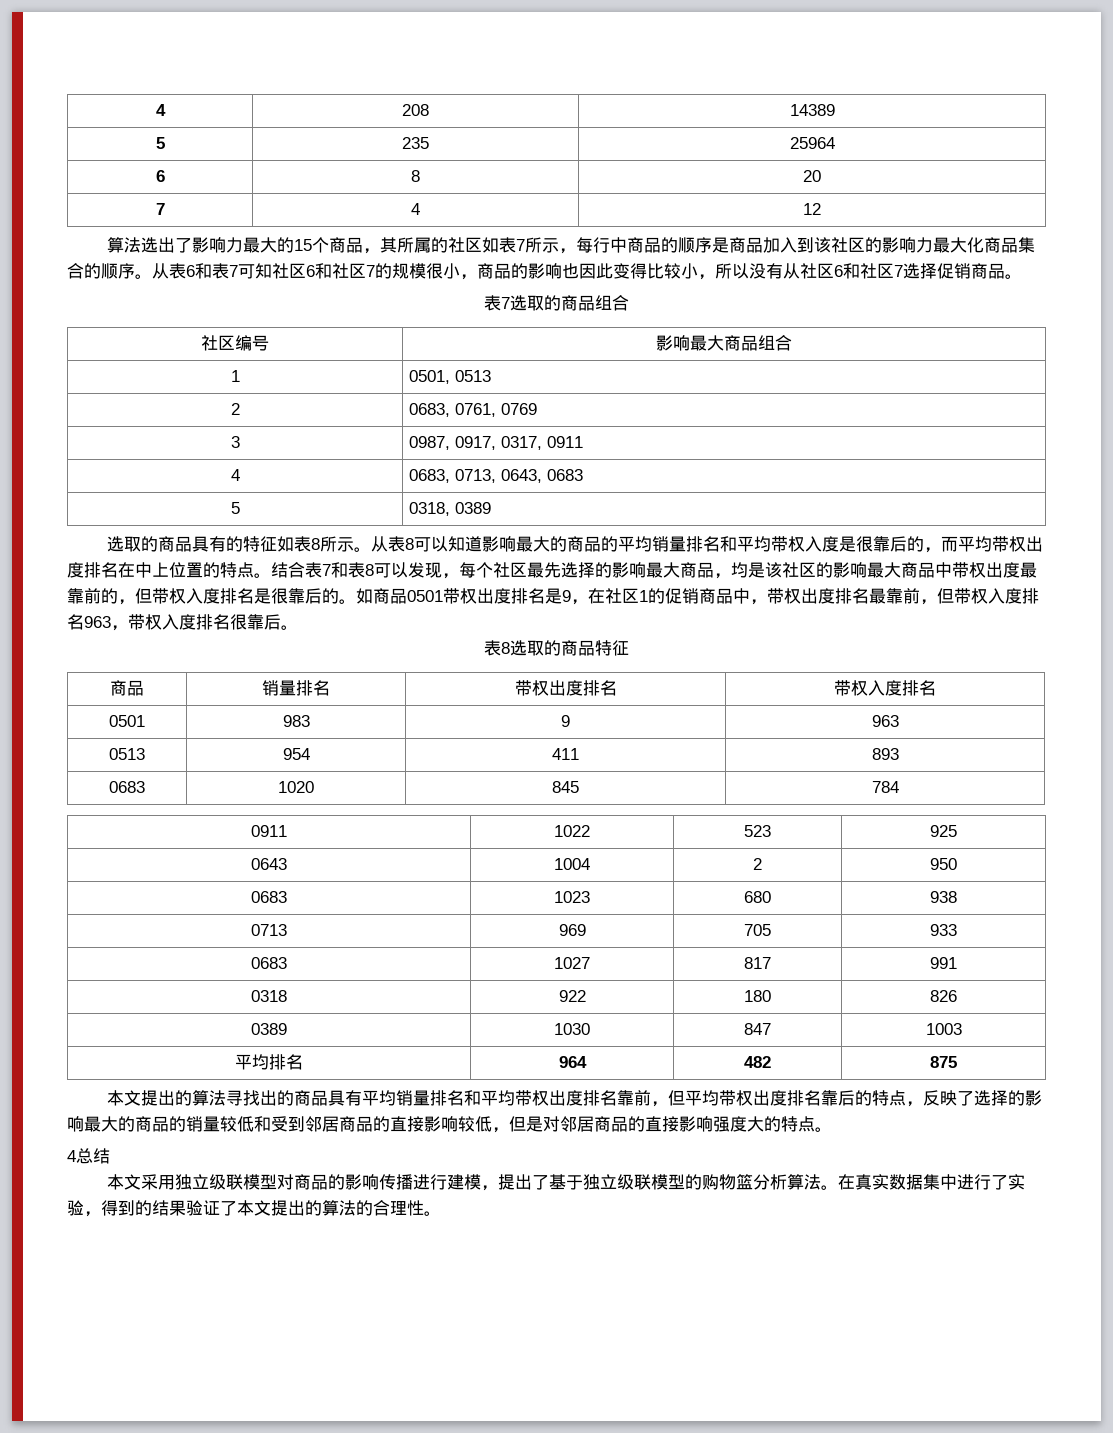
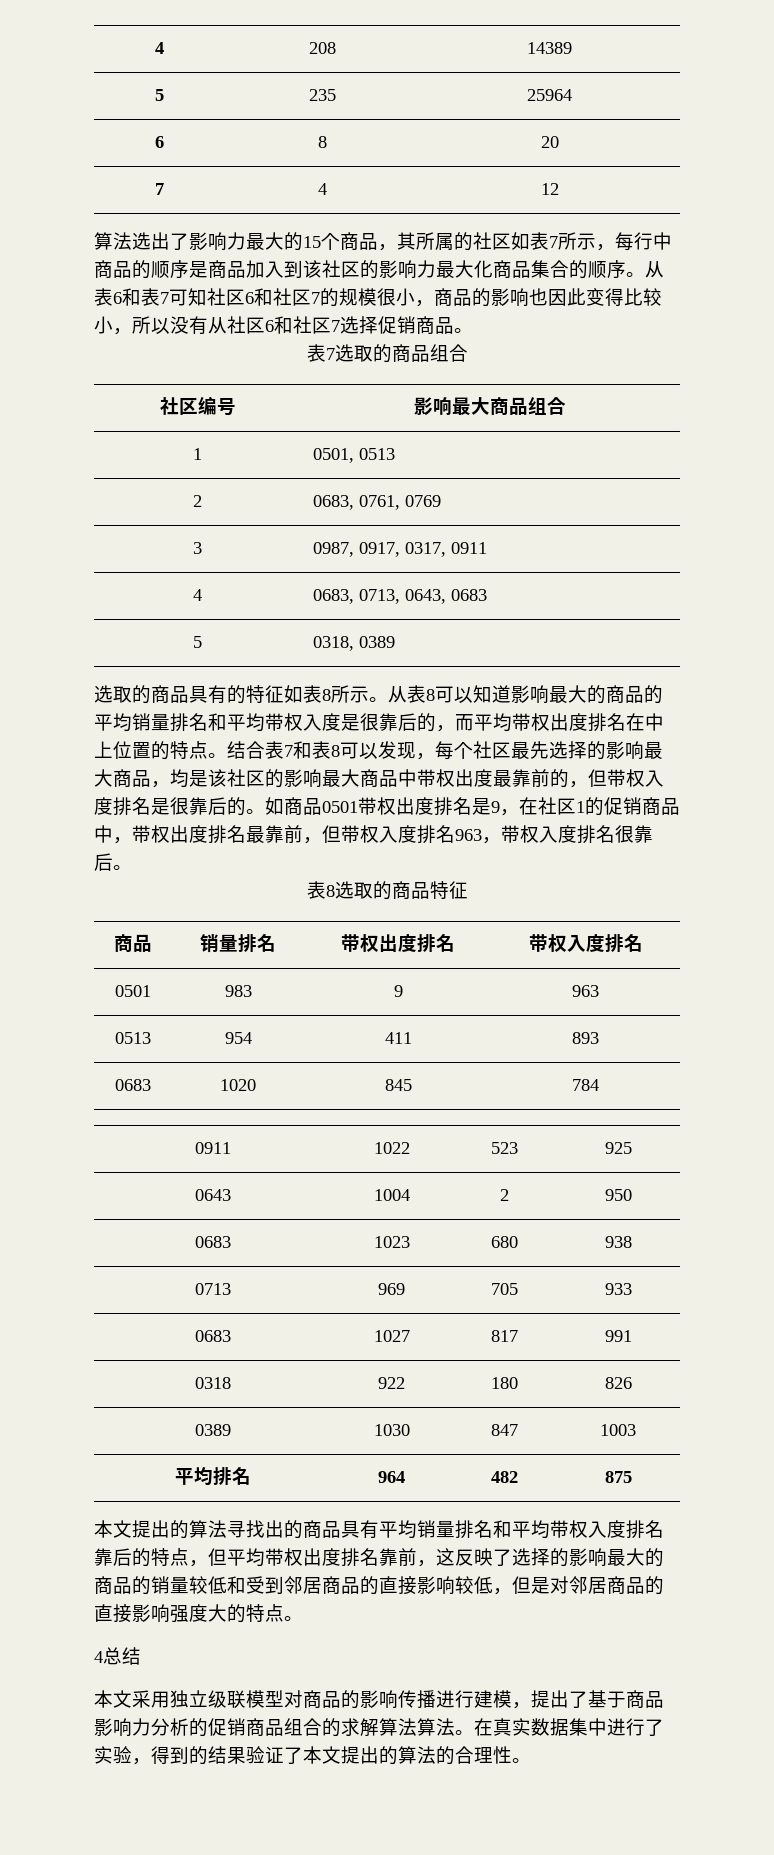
- 本文提出的算法寻找出的商品具有平均销量排名和平均带权出度排名靠前，但平均带权出度排名靠后的特点，反映了选择的影响最大的商品的销量较低和受到邻居商品的直接影响较低，但是对邻居商品的直接影响强度大的特点。
+ 本文提出的算法寻找出的商品具有平均销量排名和平均带权入度排名靠后的特点，但平均带权出度排名靠前，这反映了选择的影响最大的商品的销量较低和受到邻居商品的直接影响较低，但是对邻居商品的直接影响强度大的特点。
- 本文采用独立级联模型对商品的影响传播进行建模，提出了基于独立级联模型的购物篮分析算法。
+ 本文采用独立级联模型对商品的影响传播进行建模，提出了基于商品影响力分析的促销商品组合的求解算法算法。

